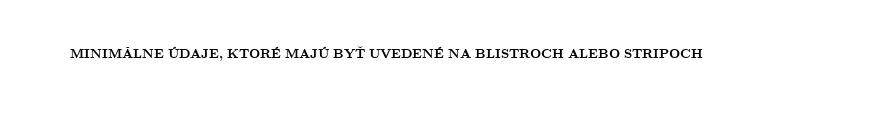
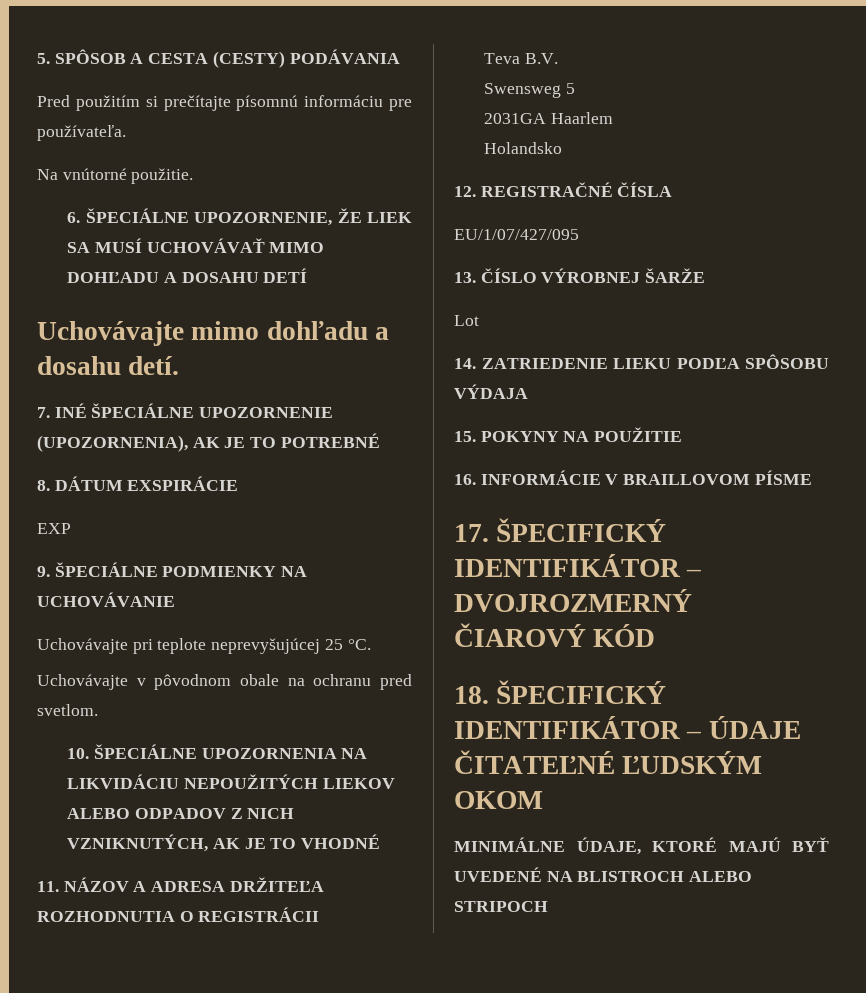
+ 5. SPÔSOB A CESTA (CESTY) PODÁVANIA
+ Pred použitím si prečítajte písomnú informáciu pre používateľa.
+ Na vnútorné použitie.
+ 6. ŠPECIÁLNE UPOZORNENIE, ŽE LIEK SA MUSÍ UCHOVÁVAŤ MIMO DOHĽADU A DOSAHU DETÍ
+ Uchovávajte mimo dohľadu a dosahu detí.
+ 7. INÉ ŠPECIÁLNE UPOZORNENIE (UPOZORNENIA), AK JE TO POTREBNÉ
+ 8. DÁTUM EXSPIRÁCIE
+ EXP
+ 9. ŠPECIÁLNE PODMIENKY NA UCHOVÁVANIE
+ Uchovávajte pri teplote neprevyšujúcej 25 °C.
+ Uchovávajte v pôvodnom obale na ochranu pred svetlom.
+ 10. ŠPECIÁLNE UPOZORNENIA NA LIKVIDÁCIU NEPOUŽITÝCH LIEKOV ALEBO ODPADOV Z NICH VZNIKNUTÝCH, AK JE TO VHODNÉ
+ 11. NÁZOV A ADRESA DRŽITEĽA ROZHODNUTIA O REGISTRÁCII
+ Teva B.V.
+ Swensweg 5
+ 2031GA Haarlem
+ Holandsko
+ 12. REGISTRAČNÉ ČÍSLA
+ EU/1/07/427/095
+ 13. ČÍSLO VÝROBNEJ ŠARŽE
+ Lot
+ 14. ZATRIEDENIE LIEKU PODĽA SPÔSOBU VÝDAJA
+ 15. POKYNY NA POUŽITIE
+ 16. INFORMÁCIE V BRAILLOVOM PÍSME
+ 17. ŠPECIFICKÝ IDENTIFIKÁTOR – DVOJROZMERNÝ ČIAROVÝ KÓD
+ 18. ŠPECIFICKÝ IDENTIFIKÁTOR – ÚDAJE ČITATEĽNÉ ĽUDSKÝM OKOM

